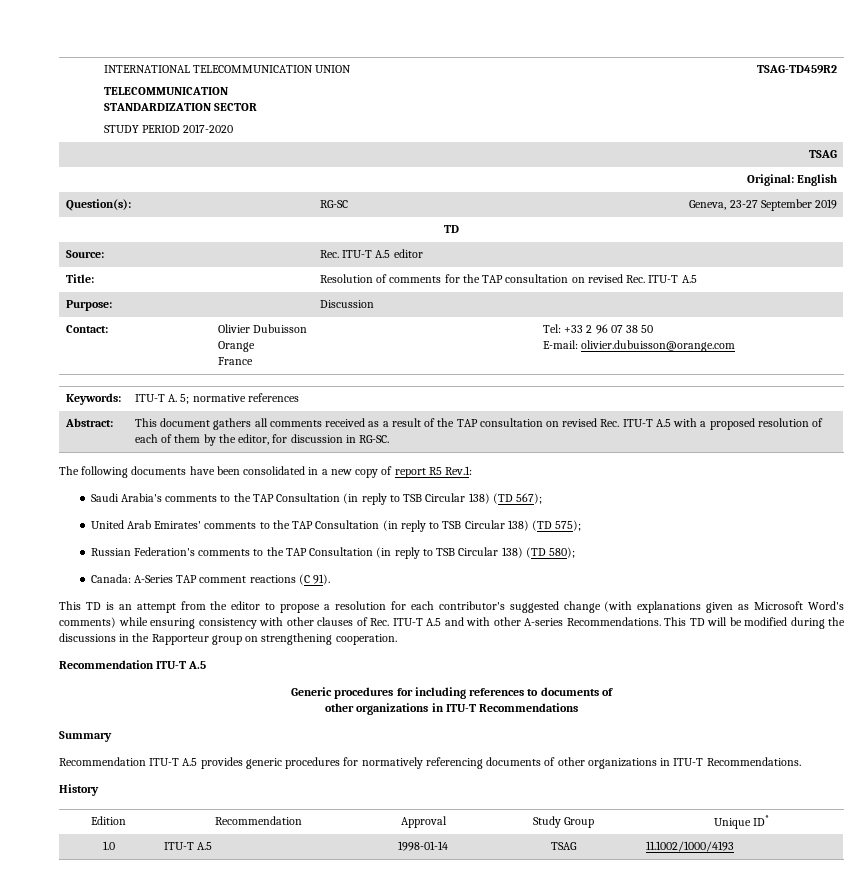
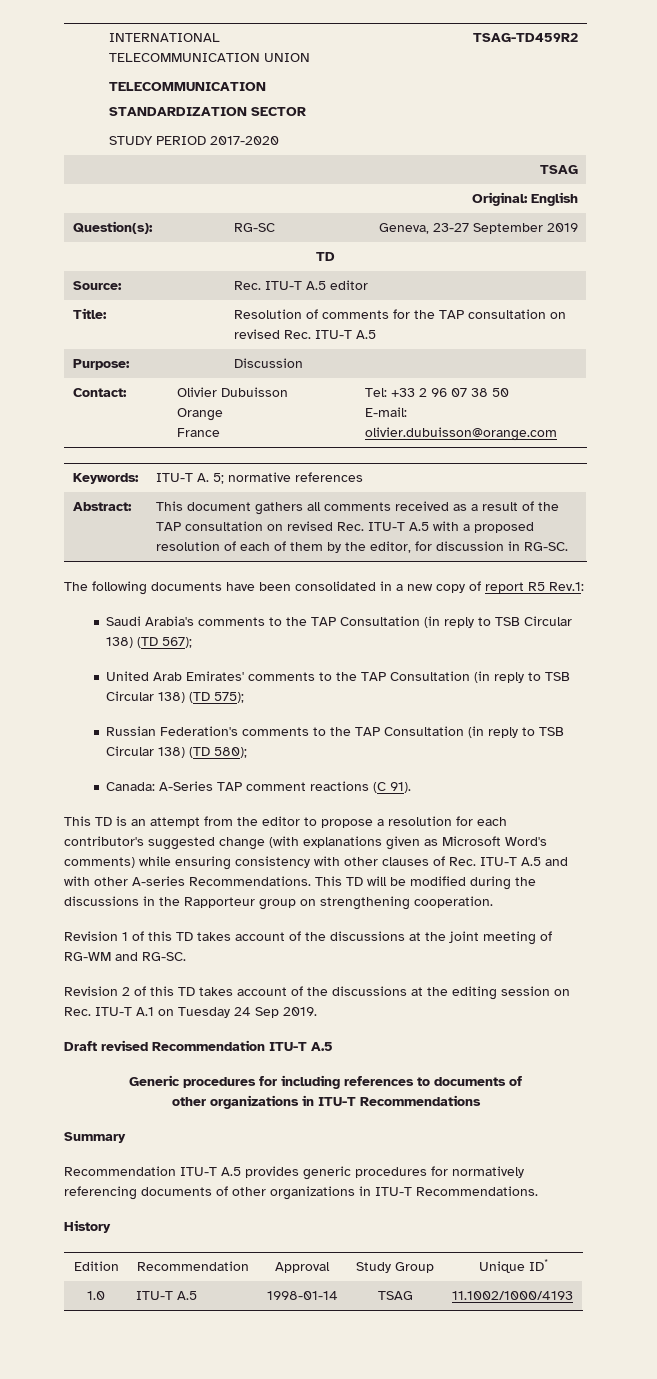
  This TD will be modified during the discussions in the Rapporteur group on strengthening cooperation.
- Recommendation ITU-T A.5
+ Revision 1 of this TD takes account of the discussions at the joint meeting of RG-WM and RG-SC.
+ Revision 2 of this TD takes account of the discussions at the editing session on Rec. ITU-T A.1 on Tuesday 24 Sep 2019.
+ Draft revised Recommendation ITU-T A.5

